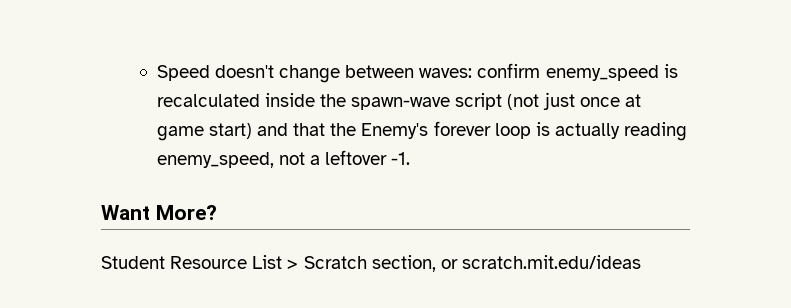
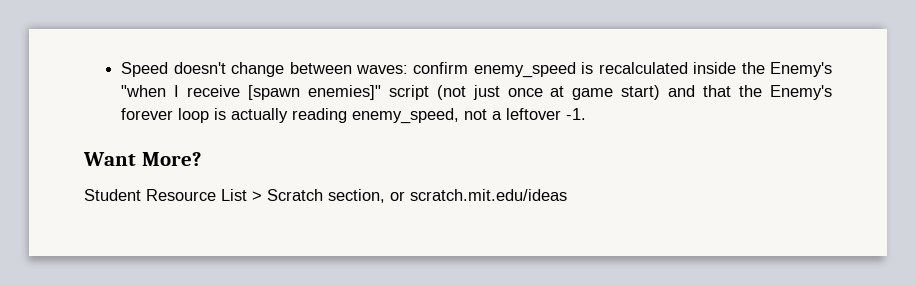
- Speed doesn't change between waves: confirm enemy_speed is recalculated inside the spawn-wave script (not just once at game start) and that the Enemy's forever loop is actually reading enemy_speed, not a leftover -1.
+ Speed doesn't change between waves: confirm enemy_speed is recalculated inside the Enemy's "when I receive [spawn enemies]" script (not just once at game start) and that the Enemy's forever loop is actually reading enemy_speed, not a leftover -1.

